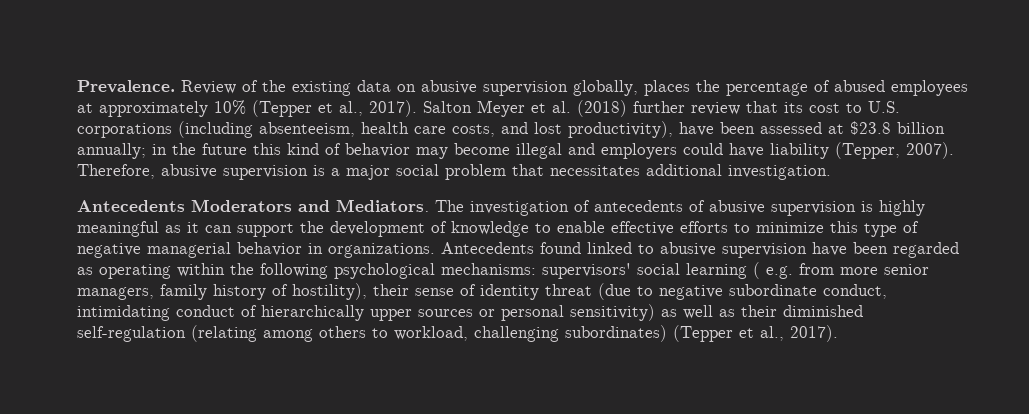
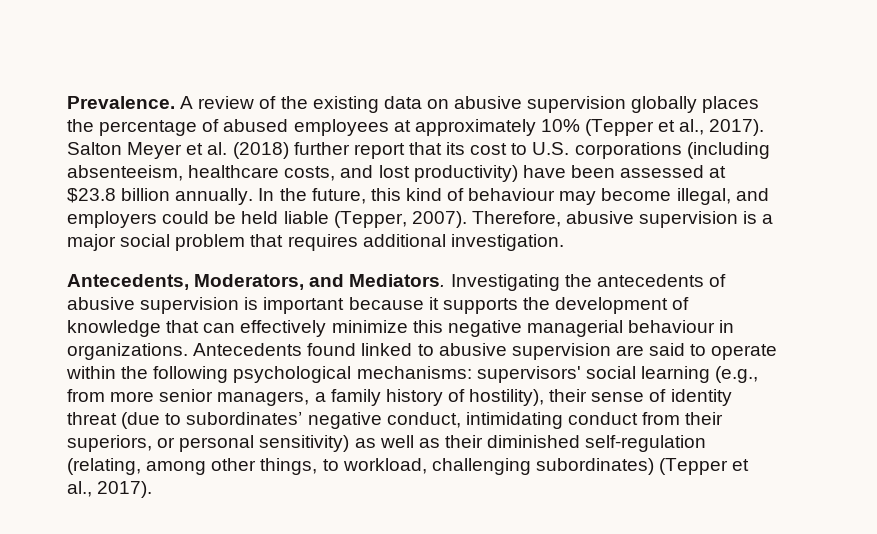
- Review of the existing data on abusive supervision globally, places the percentage of abused employees at approximately 10% (Tepper et al., 2017).
+ A review of the existing data on abusive supervision globally places the percentage of abused employees at approximately 10% (Tepper et al., 2017).
- Salton Meyer et al. (2018) further review that its cost to U.S. corporations (including absenteeism, health care costs, and lost productivity), have been assessed at $23.8 billion annually; in the future this kind of behavior may become illegal and employers could have liability (Tepper, 2007).
+ Salton Meyer et al. (2018) further report that its cost to U.S. corporations (including absenteeism, healthcare costs, and lost productivity) have been assessed at $23.8 billion annually. In the future, this kind of behaviour may become illegal, and employers could be held liable (Tepper, 2007).
- Therefore, abusive supervision is a major social problem that necessitates additional investigation.
+ Therefore, abusive supervision is a major social problem that requires additional investigation.
- Antecedents Moderators and Mediators. The investigation of antecedents of abusive supervision is highly meaningful as it can support the development of knowledge to enable effective efforts to minimize this type of negative managerial behavior in organizations.
+ Antecedents, Moderators, and Mediators. Investigating the antecedents of abusive supervision is important because it supports the development of knowledge that can effectively minimize this negative managerial behaviour in organizations.
- Antecedents found linked to abusive supervision have been regarded as operating within the following psychological mechanisms: supervisors' social learning ( e.g. from more senior managers, family history of hostility), their sense of identity threat (due to negative subordinate conduct, intimidating conduct of hierarchically upper sources or personal sensitivity) as well as their diminished self-regulation (relating among others to workload, challenging subordinates) (Tepper et al., 2017).
+ Antecedents found linked to abusive supervision are said to operate within the following psychological mechanisms: supervisors' social learning (e.g., from more senior managers, a family history of hostility), their sense of identity threat (due to subordinates’ negative conduct, intimidating conduct from their superiors, or personal sensitivity) as well as their diminished self-regulation (relating, among other things, to workload, challenging subordinates) (Tepper et al., 2017).

